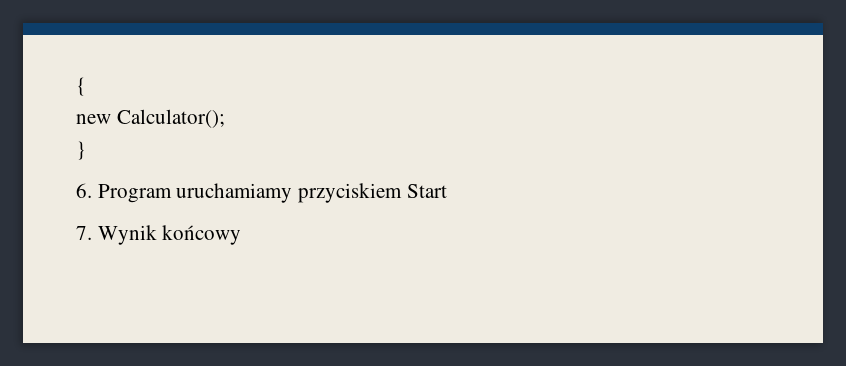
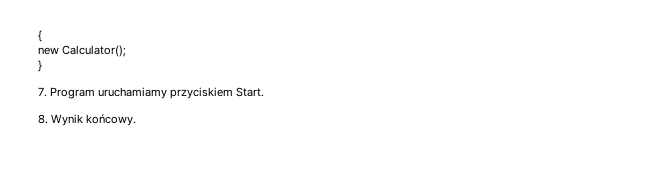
- 6. Program uruchamiamy przyciskiem Start
- 7. Wynik końcowy
+ 7. Program uruchamiamy przyciskiem Start.
+ 8. Wynik końcowy.

